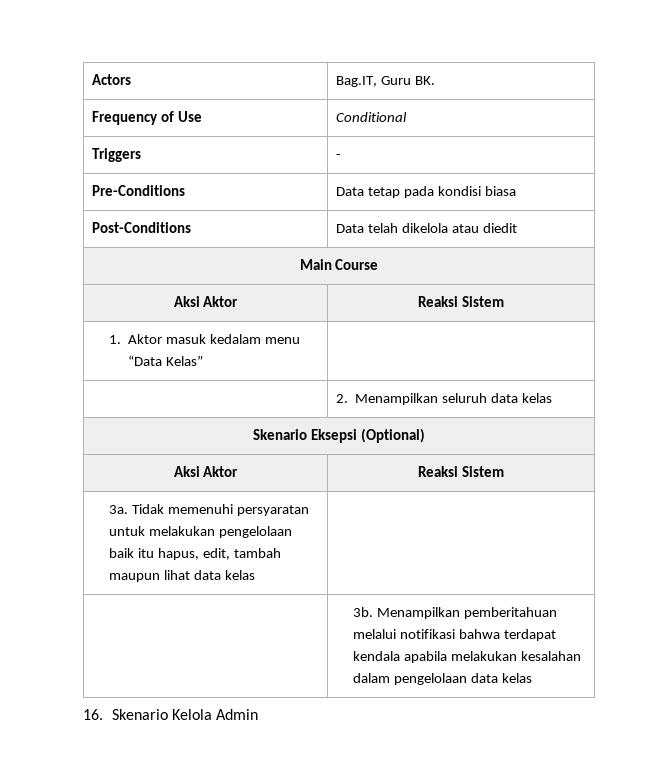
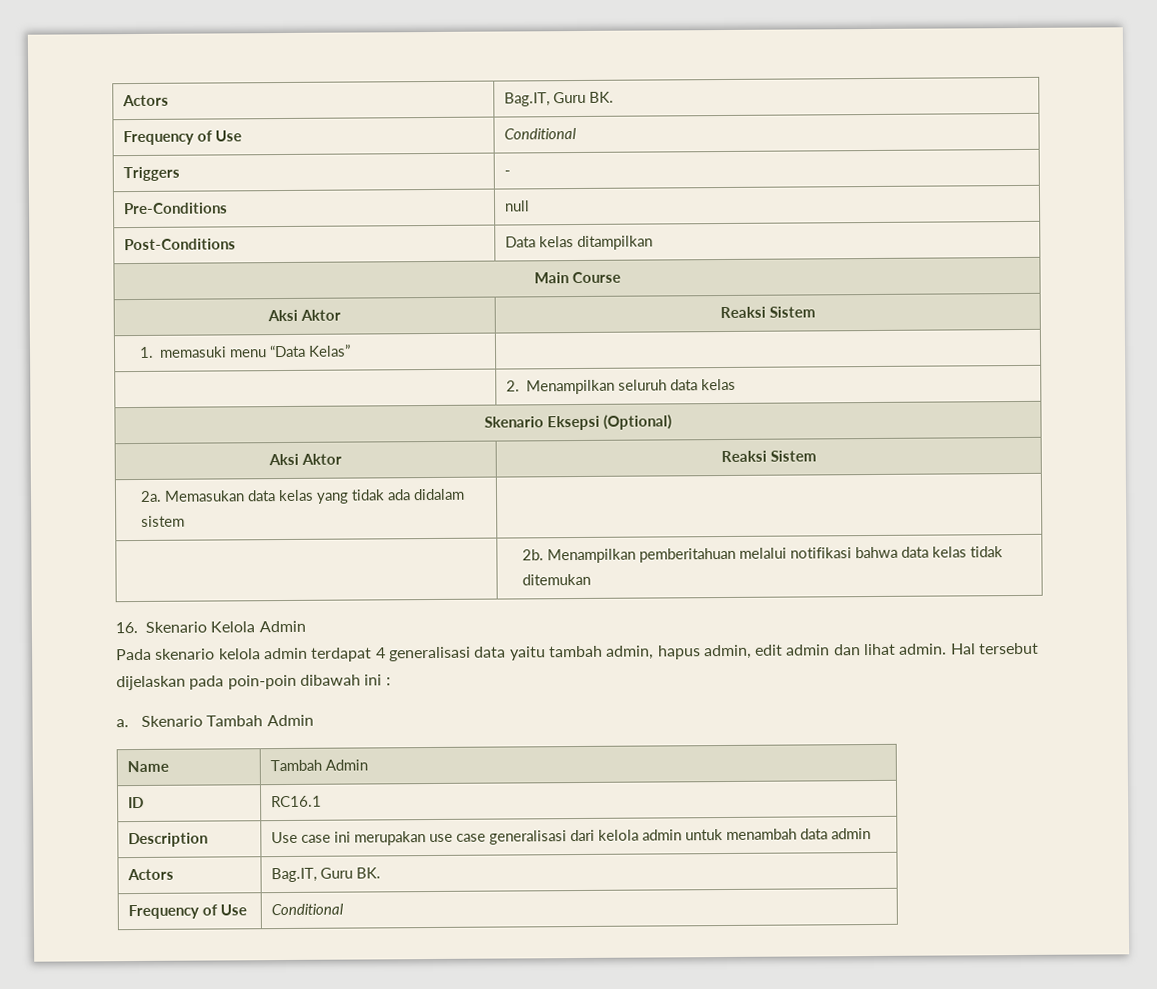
- Pre-Conditions | Data tetap pada kondisi biasa
- Post-Conditions | Data telah dikelola atau diedit
+ Pre-Conditions | null
+ Post-Conditions | Data kelas ditampilkan
- 1. Aktor masuk kedalam menu “Data Kelas” |
+ 1. memasuki menu “Data Kelas” |
- 3a. Tidak memenuhi persyaratan untuk melakukan pengelolaan baik itu hapus, edit, tambah maupun lihat data kelas |
- | 3b. Menampilkan pemberitahuan melalui notifikasi bahwa terdapat kendala apabila melakukan kesalahan dalam pengelolaan data kelas
+ 2a. Memasukan data kelas yang tidak ada didalam sistem |
+ | 2b. Menampilkan pemberitahuan melalui notifikasi bahwa data kelas tidak ditemukan
+ Pada skenario kelola admin terdapat 4 generalisasi data yaitu tambah admin, hapus admin, edit admin dan lihat admin. Hal tersebut dijelaskan pada poin-poin dibawah ini :
+ a. Skenario Tambah Admin
+ Name | Tambah Admin
+ ID | RC16.1
+ Description | Use case ini merupakan use case generalisasi dari kelola admin untuk menambah data admin
+ Actors | Bag.IT, Guru BK.
+ Frequency of Use | Conditional

